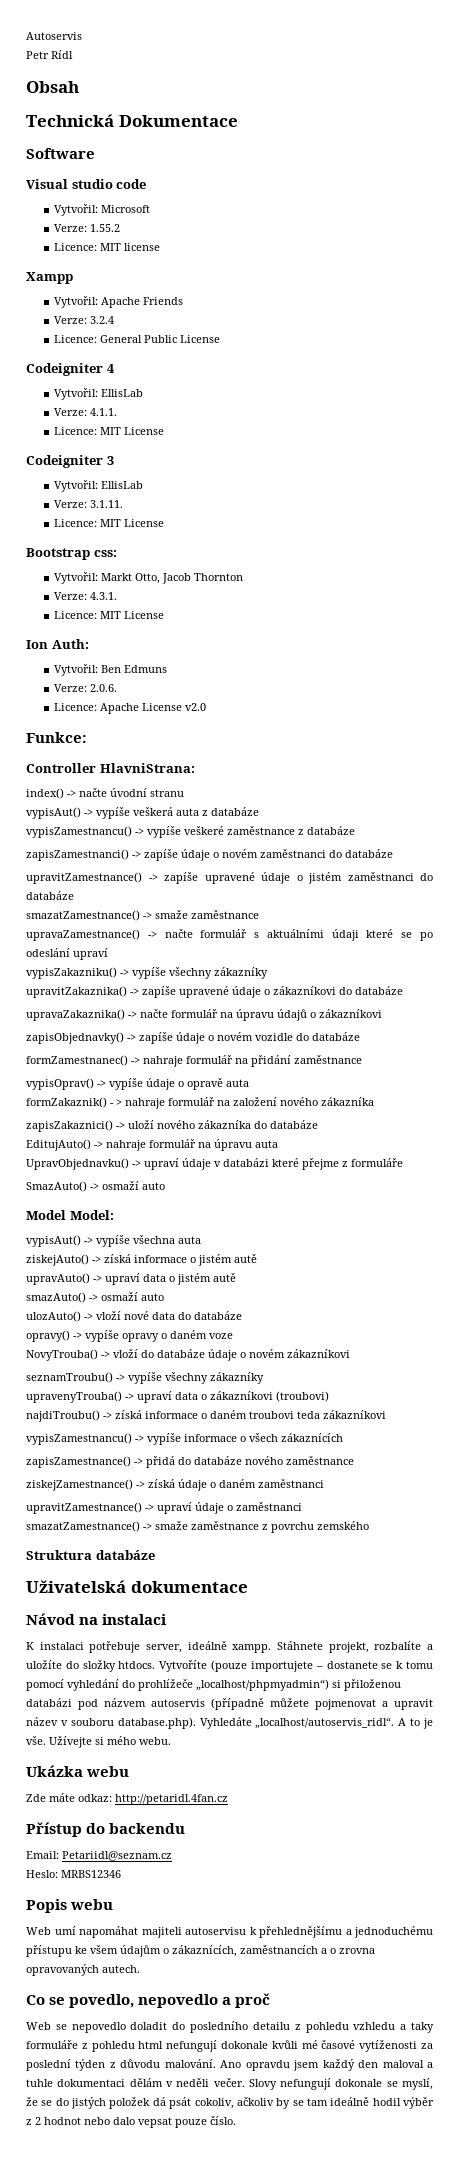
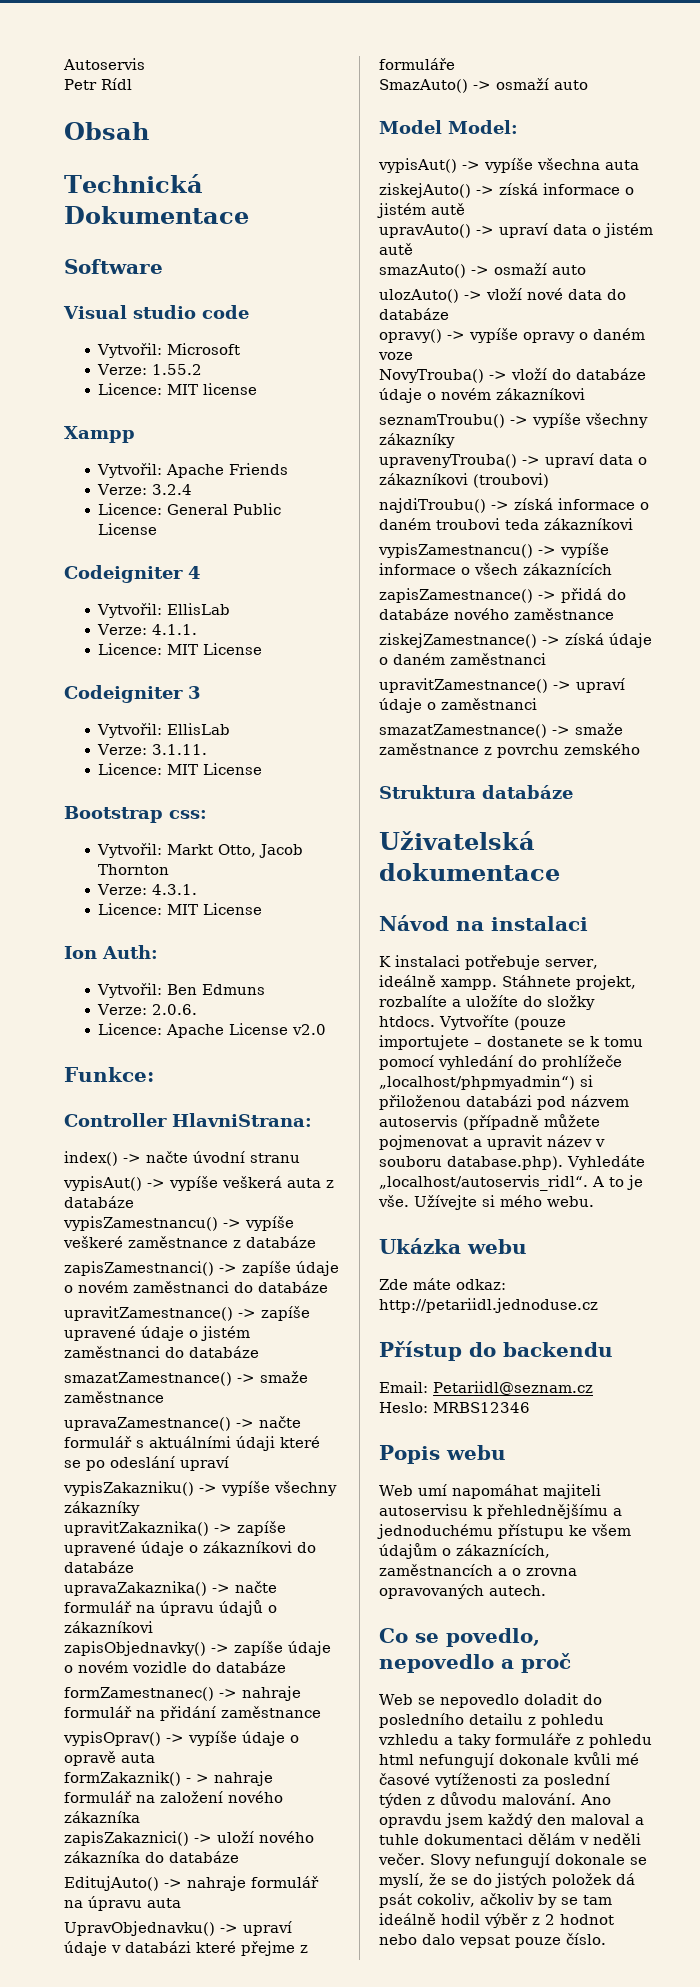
- Zde máte odkaz: http://petaridl.4fan.cz
+ Zde máte odkaz: http://petariidl.jednoduse.cz

